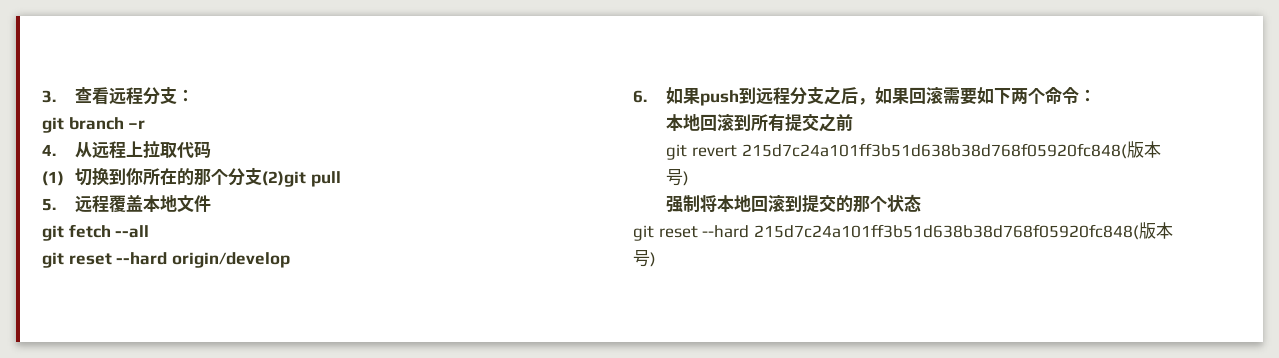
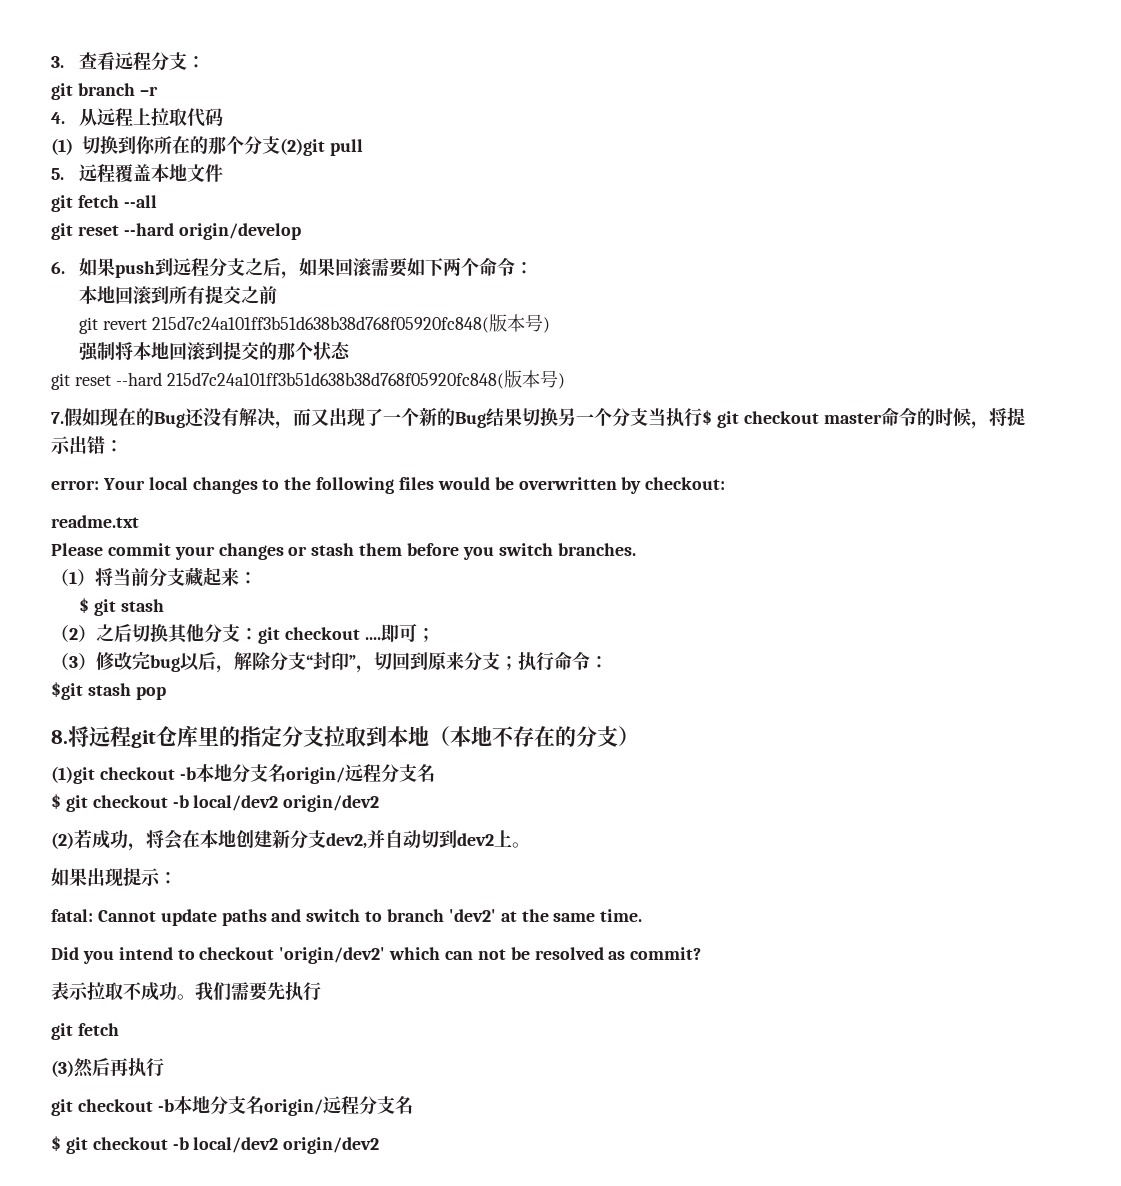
+ 7.假如现在的Bug还没有解决，而又出现了一个新的Bug结果切换另一个分支当执行$ git checkout master命令的时候，将提示出错：
+ error: Your local changes to the following files would be overwritten by checkout:
+ readme.txt
+ Please commit your changes or stash them before you switch branches.
+ （1）将当前分支藏起来：
+ $ git stash
+ （2）之后切换其他分支：git checkout ....即可；
+ （3）修改完bug以后，解除分支“封印”，切回到原来分支；执行命令：
+ $git stash pop
+ 8.将远程git仓库里的指定分支拉取到本地（本地不存在的分支）
+ (1)git checkout -b本地分支名origin/远程分支名
+ $ git checkout -b local/dev2 origin/dev2
+ (2)若成功，将会在本地创建新分支dev2,并自动切到dev2上。
+ 如果出现提示：
+ fatal: Cannot update paths and switch to branch 'dev2' at the same time.
+ Did you intend to checkout 'origin/dev2' which can not be resolved as commit?
+ 表示拉取不成功。我们需要先执行
+ git fetch
+ (3)然后再执行
+ git checkout -b本地分支名origin/远程分支名
+ $ git checkout -b local/dev2 origin/dev2

